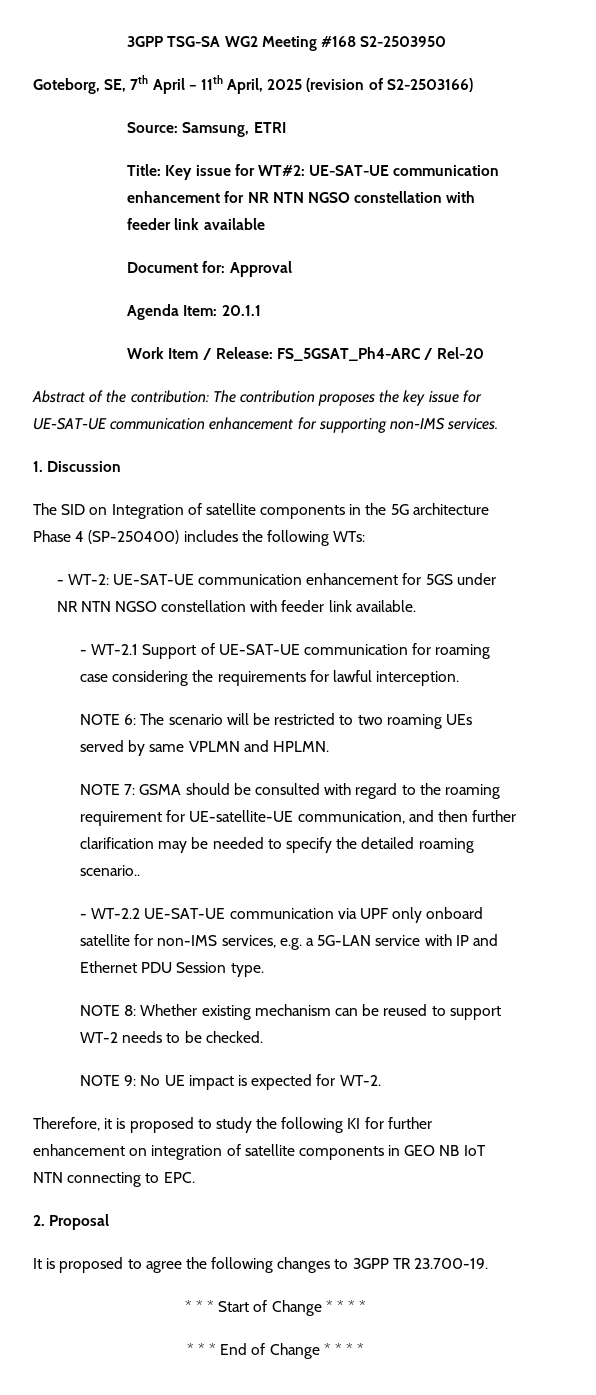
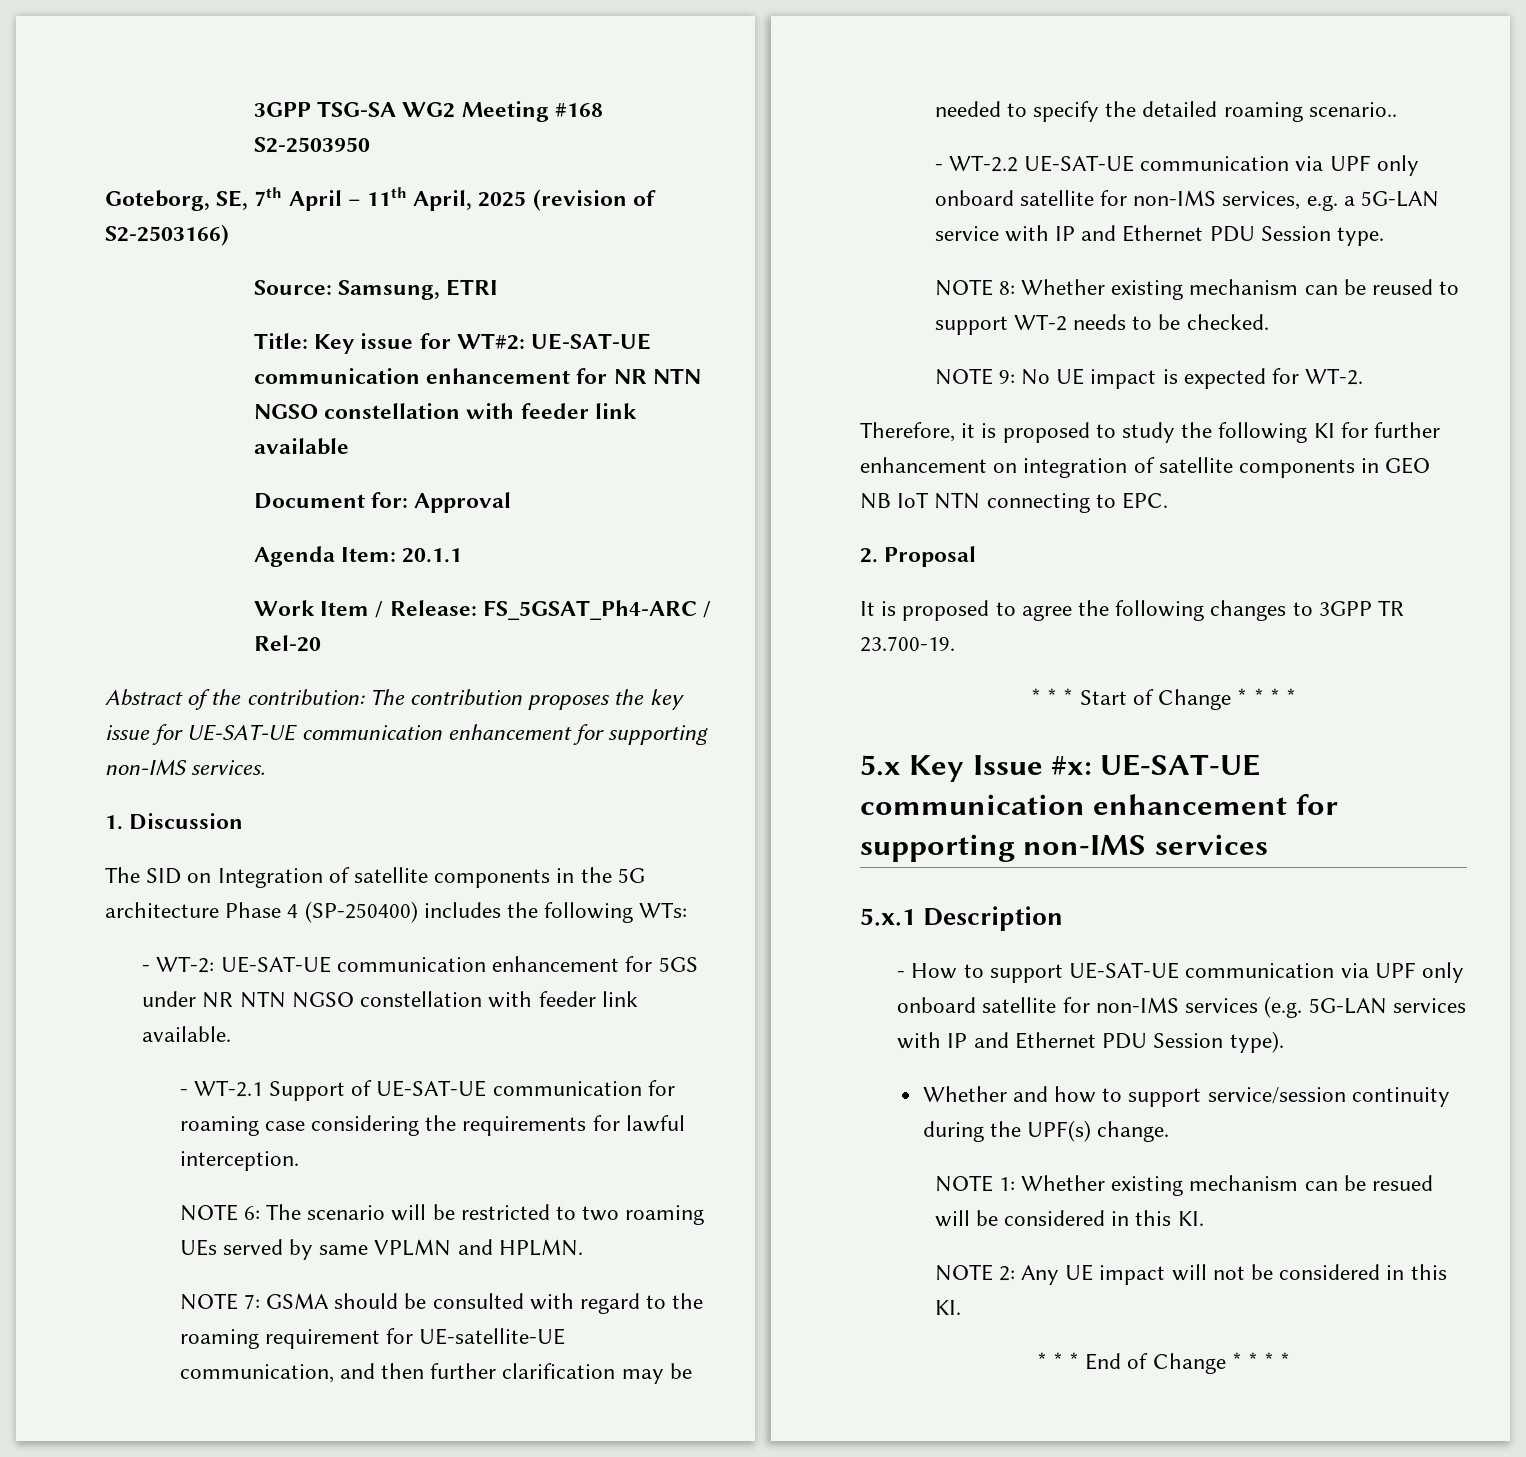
+ 5.x Key Issue #x: UE-SAT-UE communication enhancement for supporting non-IMS services
+ 5.x.1 Description
+ - How to support UE-SAT-UE communication via UPF only onboard satellite for non-IMS services (e.g. 5G-LAN services with IP and Ethernet PDU Session type).
+ Whether and how to support service/session continuity during the UPF(s) change.
+ NOTE 1: Whether existing mechanism can be resued will be considered in this KI.
+ NOTE 2: Any UE impact will not be considered in this KI.

